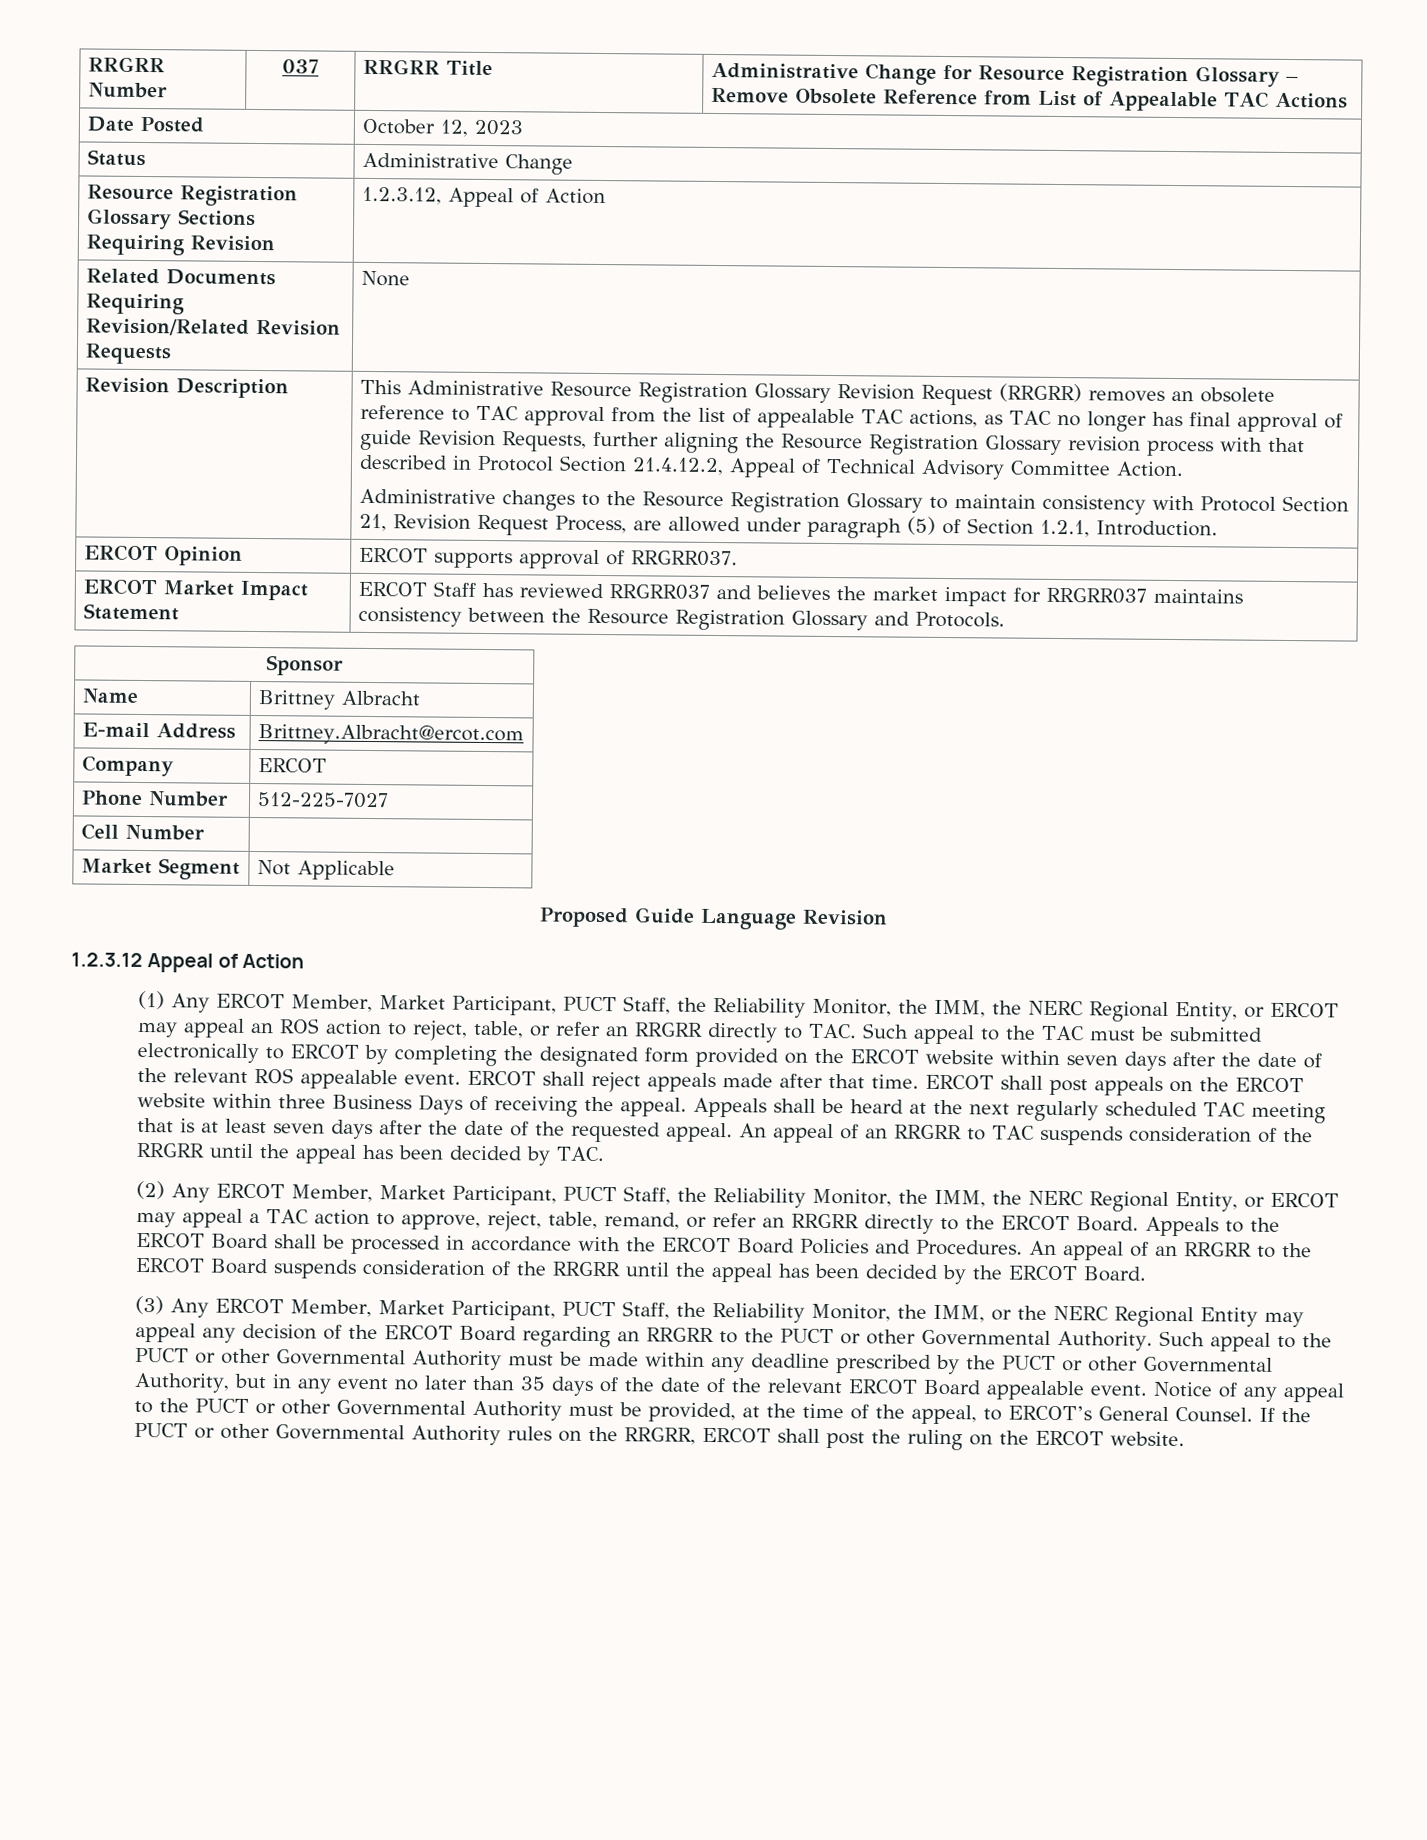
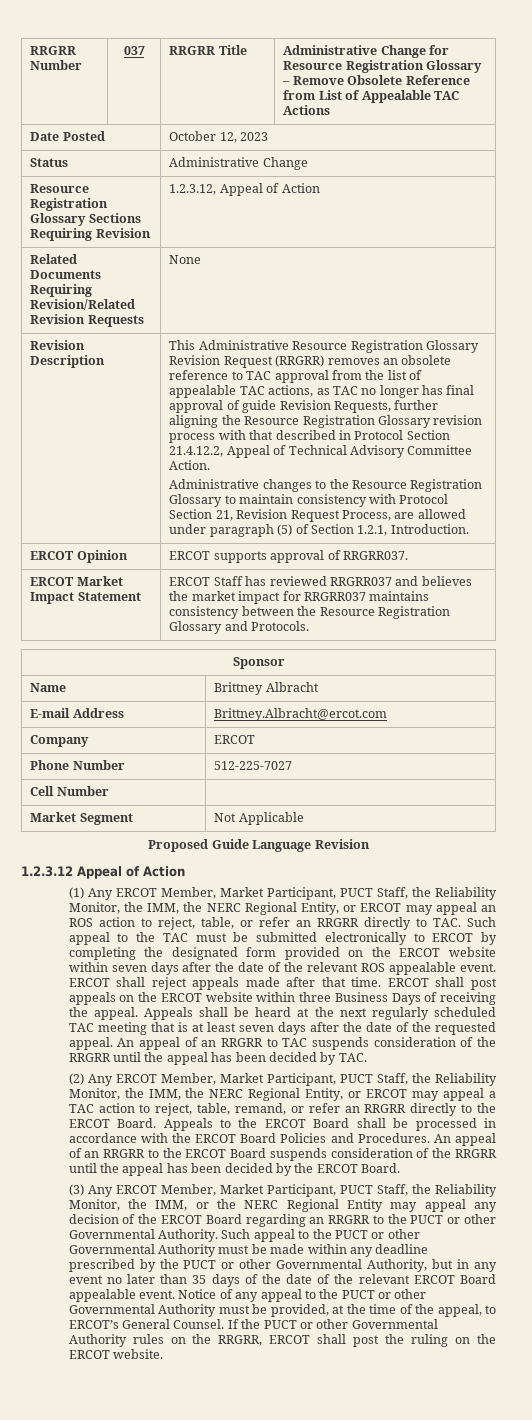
- (2) Any ERCOT Member, Market Participant, PUCT Staff, the Reliability Monitor, the IMM, the NERC Regional Entity, or ERCOT may appeal a TAC action to approve, reject, table, remand, or refer an RRGRR directly to the ERCOT Board.
+ (2) Any ERCOT Member, Market Participant, PUCT Staff, the Reliability Monitor, the IMM, the NERC Regional Entity, or ERCOT may appeal a TAC action to reject, table, remand, or refer an RRGRR directly to the ERCOT Board.

